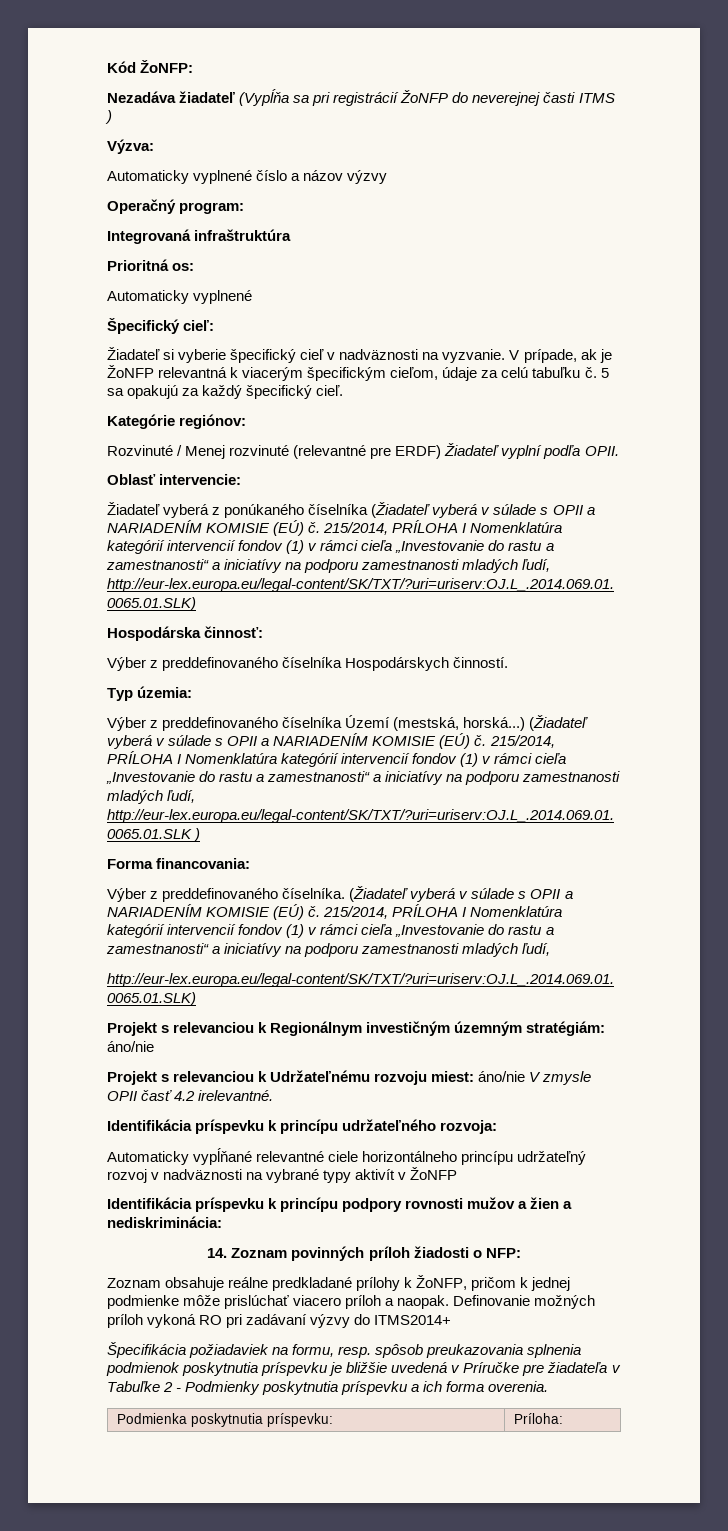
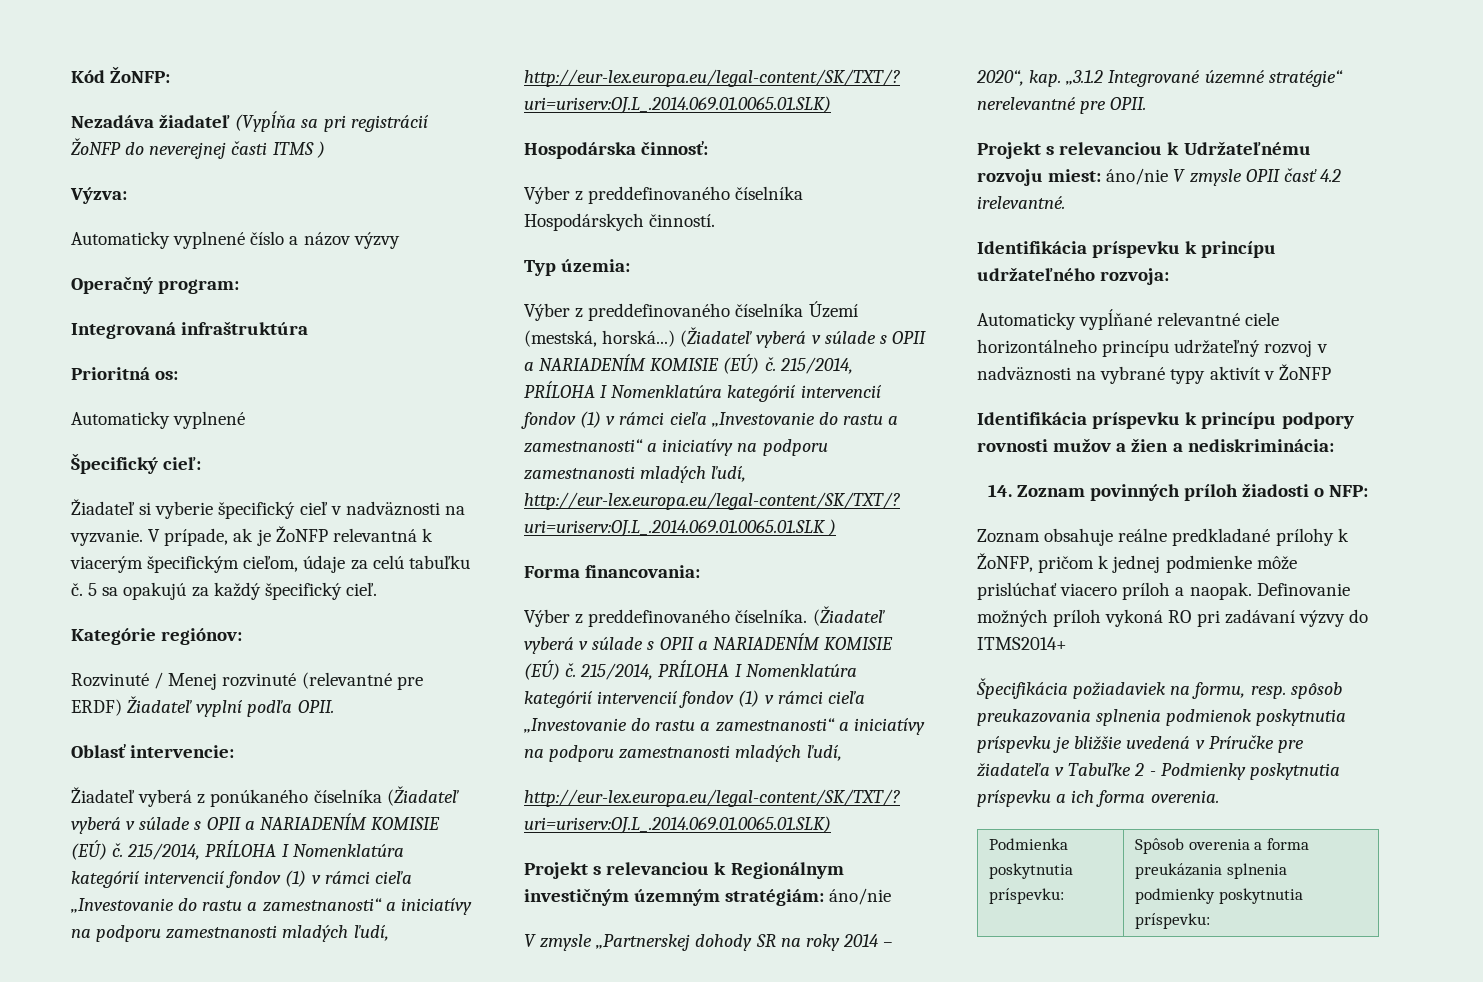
+ V zmysle „Partnerskej dohody SR na roky 2014 – 2020“, kap. „3.1.2 Integrované územné stratégie“ nerelevantné pre OPII.
- Podmienka poskytnutia príspevku: | Príloha:
+ Podmienka poskytnutia príspevku: | Spôsob overenia a forma preukázania splnenia podmienky poskytnutia príspevku:

